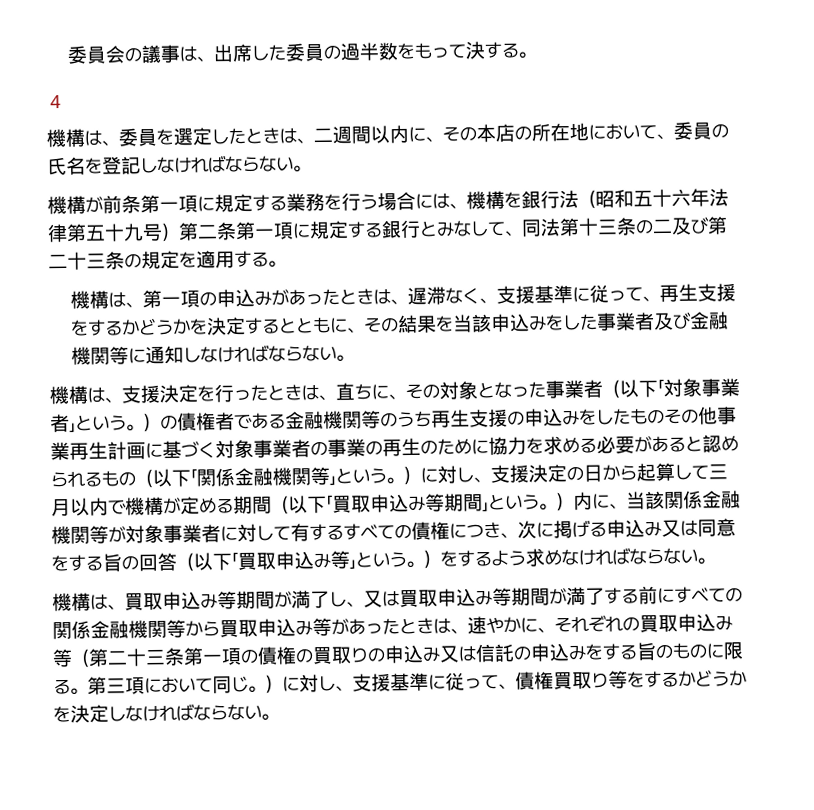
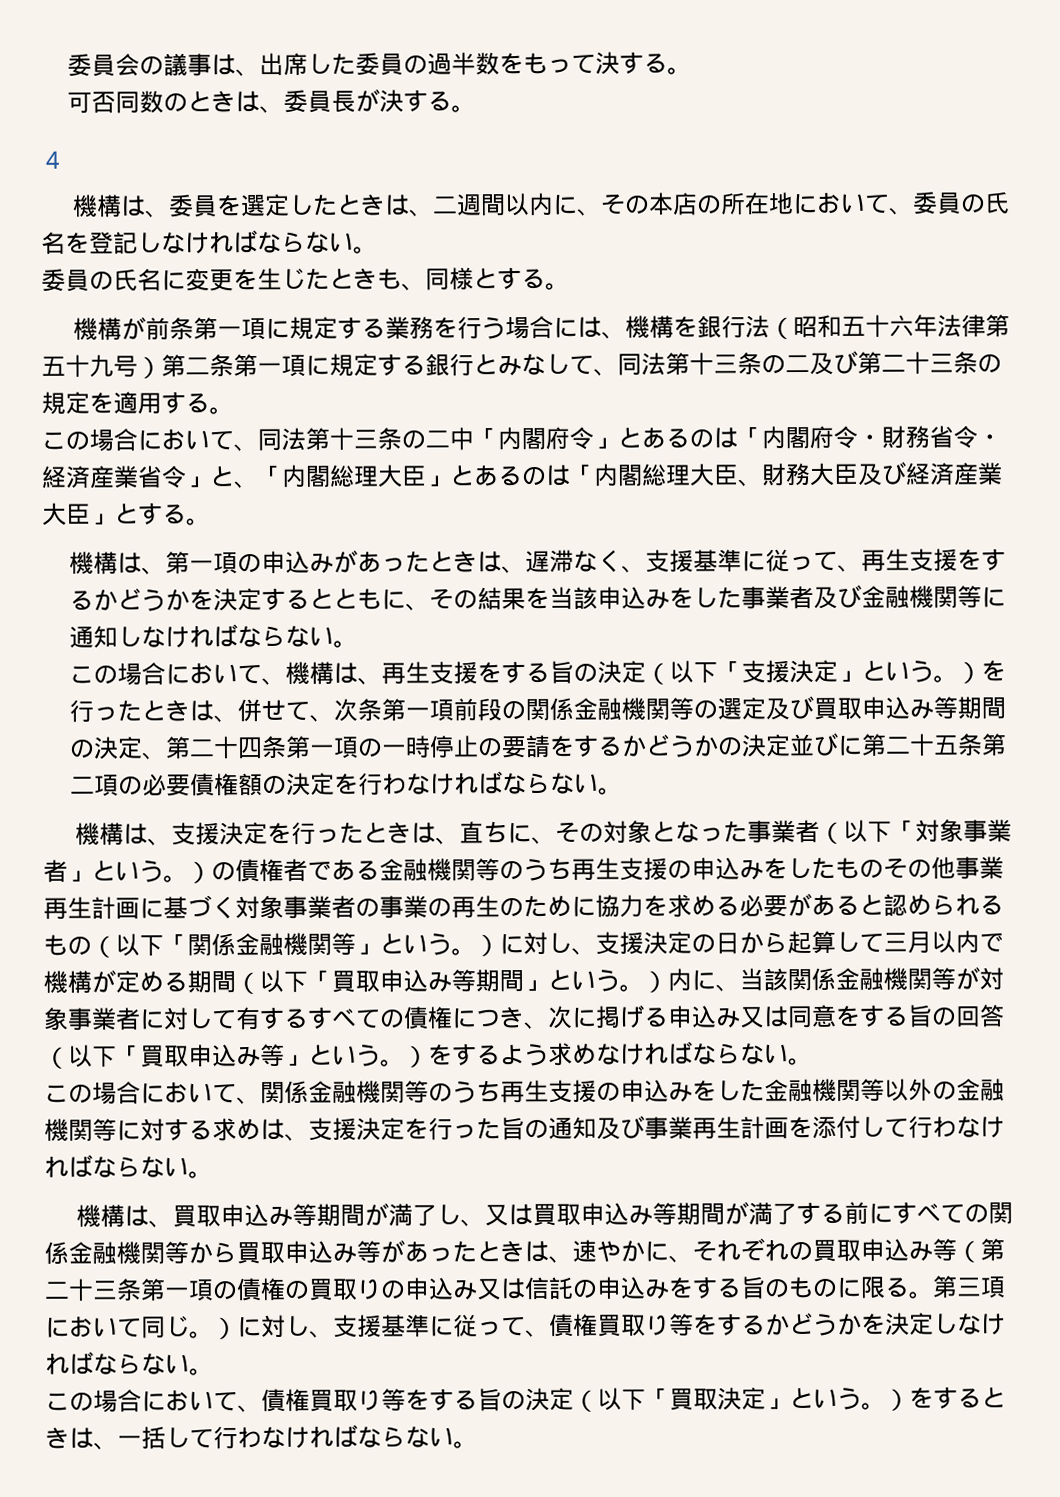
+ 可否同数のときは、委員長が決する。
+ 委員の氏名に変更を生じたときも、同様とする。
+ この場合において、同法第十三条の二中「内閣府令」とあるのは「内閣府令・財務省令・経済産業省令」と、「内閣総理大臣」とあるのは「内閣総理大臣、財務大臣及び経済産業大臣」とする。
+ この場合において、機構は、再生支援をする旨の決定（以下「支援決定」という。）を行ったときは、併せて、次条第一項前段の関係金融機関等の選定及び買取申込み等期間の決定、第二十四条第一項の一時停止の要請をするかどうかの決定並びに第二十五条第二項の必要債権額の決定を行わなければならない。
+ この場合において、関係金融機関等のうち再生支援の申込みをした金融機関等以外の金融機関等に対する求めは、支援決定を行った旨の通知及び事業再生計画を添付して行わなければならない。
+ この場合において、債権買取り等をする旨の決定（以下「買取決定」という。）をするときは、一括して行わなければならない。

